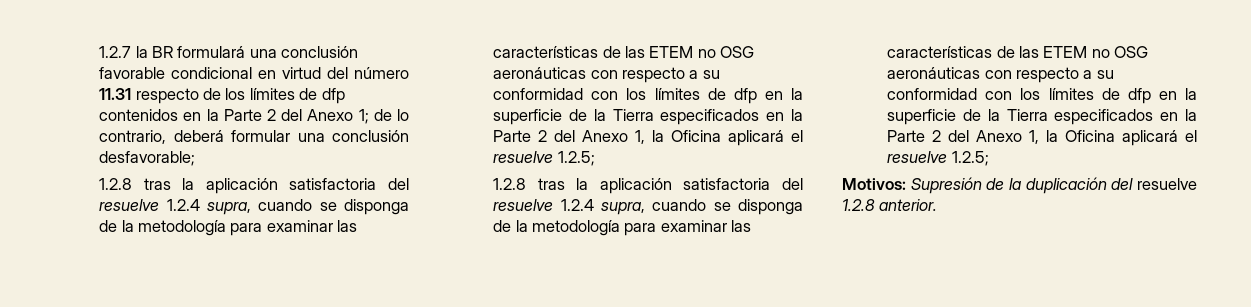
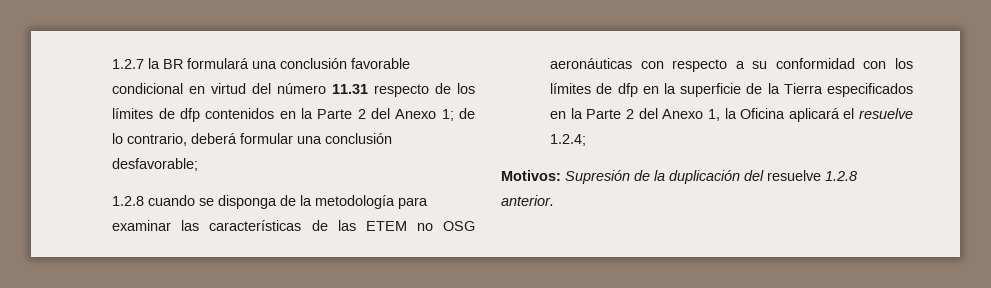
  de lo contrario, deberá formular una conclusión desfavorable;
- 1.2.8 tras la aplicación satisfactoria del resuelve 1.2.4 supra, cuando se disponga de la metodología para examinar las características de las ETEM no OSG aeronáuticas con respecto a su conformidad con los límites de dfp en la superficie de la Tierra especificados en la Parte 2 del Anexo 1, la Oficina aplicará el resuelve 1.2.5;
- 1.2.8 tras la aplicación satisfactoria del resuelve 1.2.4 supra, cuando se disponga de la metodología para examinar las características de las ETEM no OSG aeronáuticas con respecto a su conformidad con los límites de dfp en la superficie de la Tierra especificados en la Parte 2 del Anexo 1, la Oficina aplicará el resuelve 1.2.5;
+ 1.2.8 cuando se disponga de la metodología para examinar las características de las ETEM no OSG aeronáuticas con respecto a su conformidad con los límites de dfp en la superficie de la Tierra especificados en la Parte 2 del Anexo 1, la Oficina aplicará el resuelve 1.2.4;

